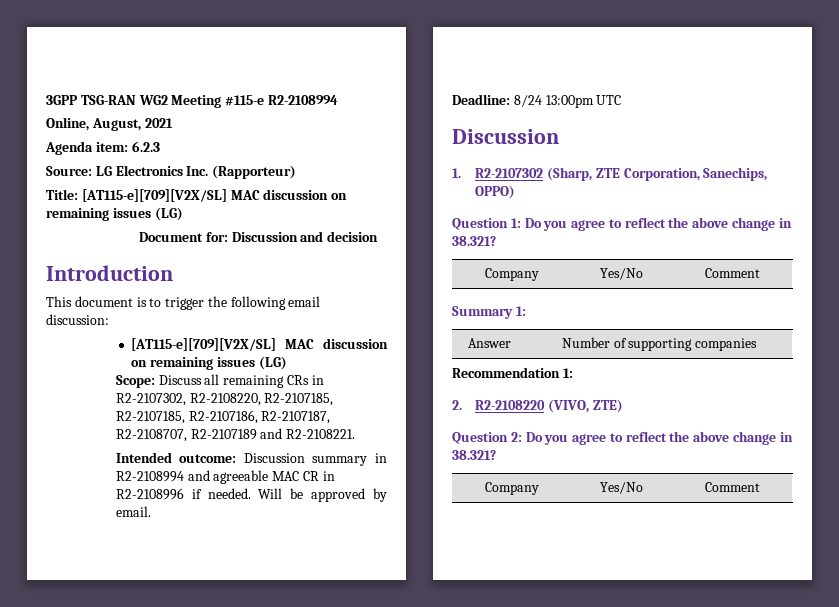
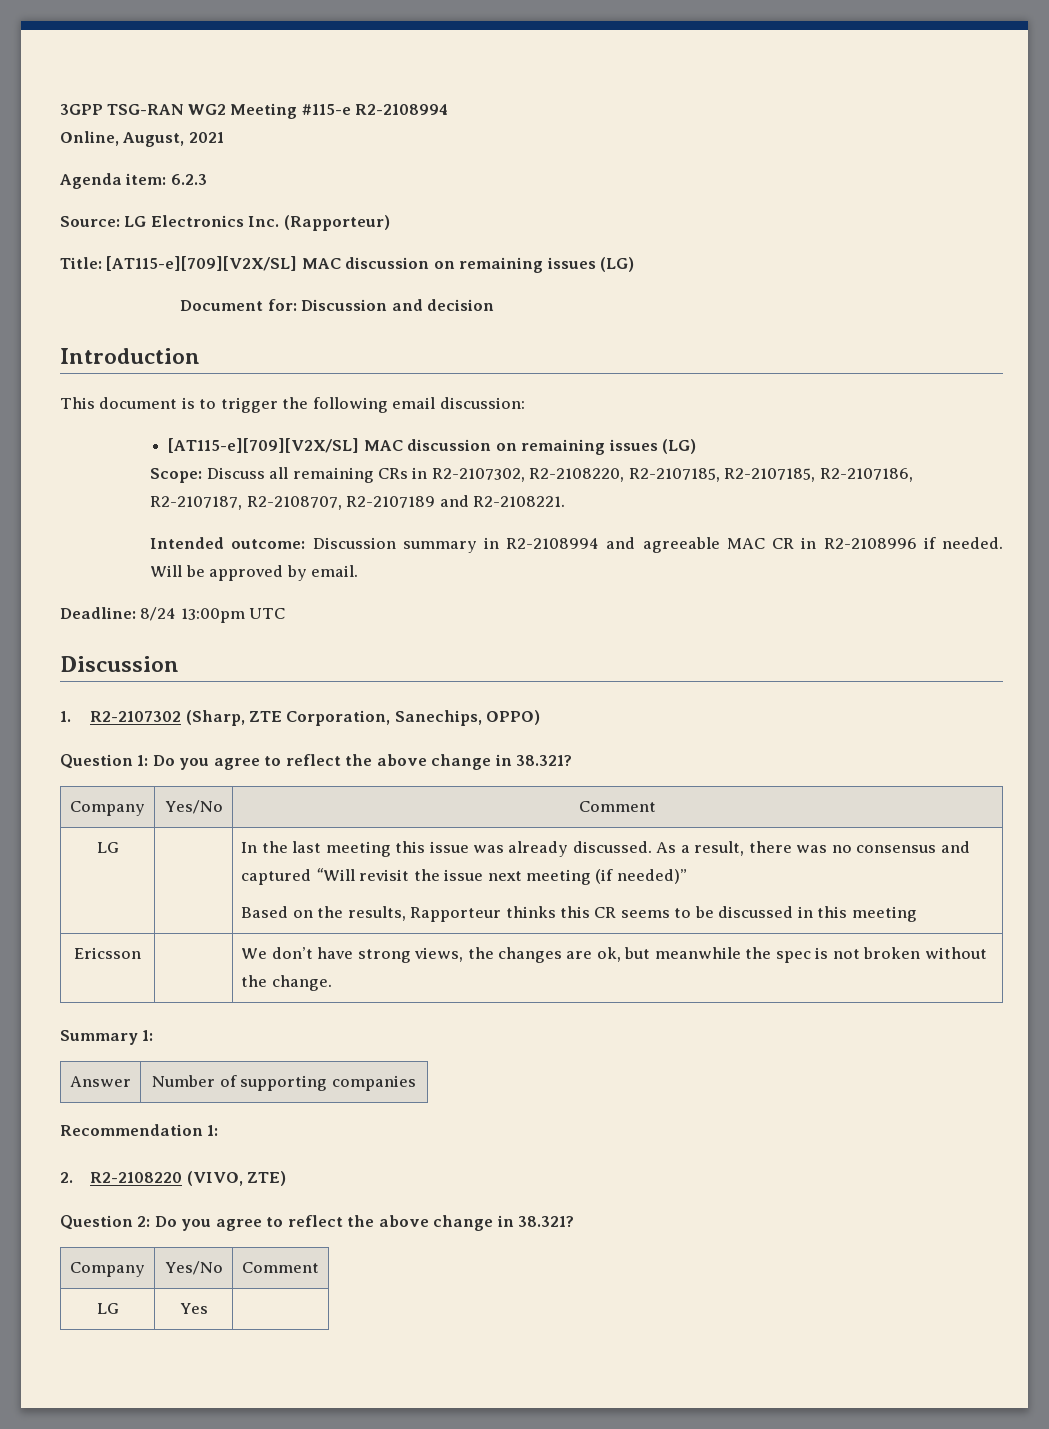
+ LG | | In the last meeting this issue was already discussed. As a result, there was no consensus and captured “Will revisit the issue next meeting (if needed)”
+ Based on the results, Rapporteur thinks this CR seems to be discussed in this meeting
+ Ericsson | | We don’t have strong views, the changes are ok, but meanwhile the spec is not broken without the change.
+ LG | Yes |

